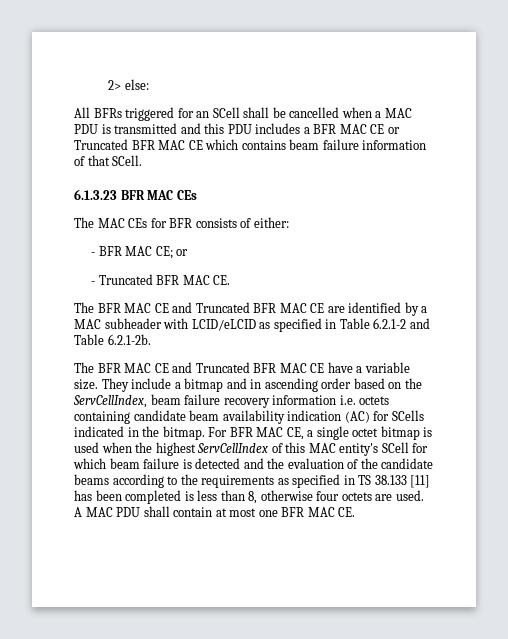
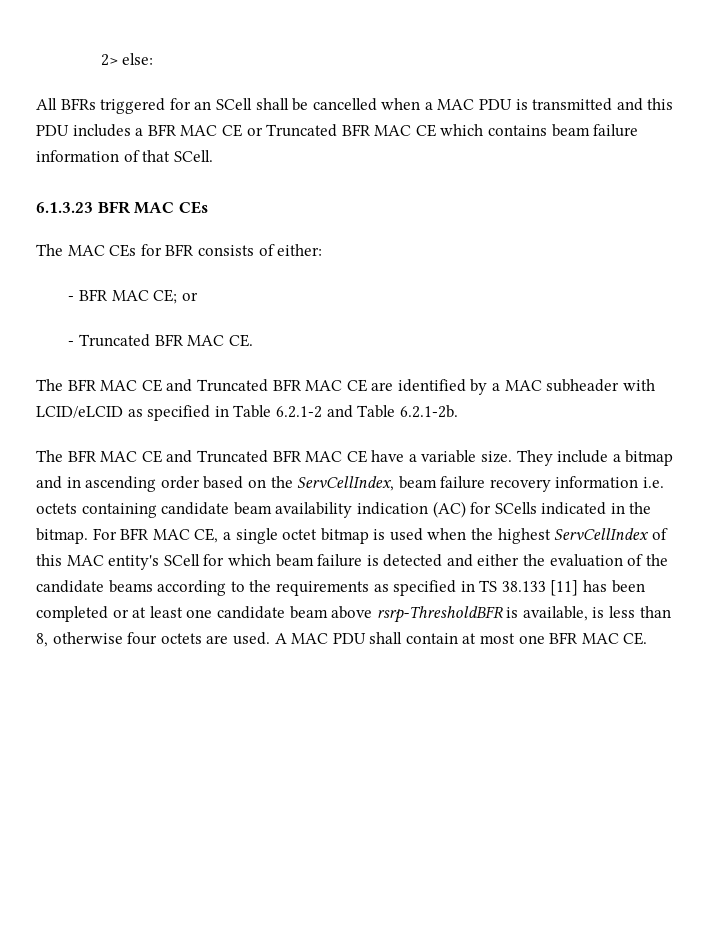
- For BFR MAC CE, a single octet bitmap is used when the highest ServCellIndex of this MAC entity's SCell for which beam failure is detected and the evaluation of the candidate beams according to the requirements as specified in TS 38.133 [11] has been completed is less than 8, otherwise four octets are used.
+ For BFR MAC CE, a single octet bitmap is used when the highest ServCellIndex of this MAC entity's SCell for which beam failure is detected and either the evaluation of the candidate beams according to the requirements as specified in TS 38.133 [11] has been completed or at least one candidate beam above rsrp-ThresholdBFR is available, is less than 8, otherwise four octets are used.

